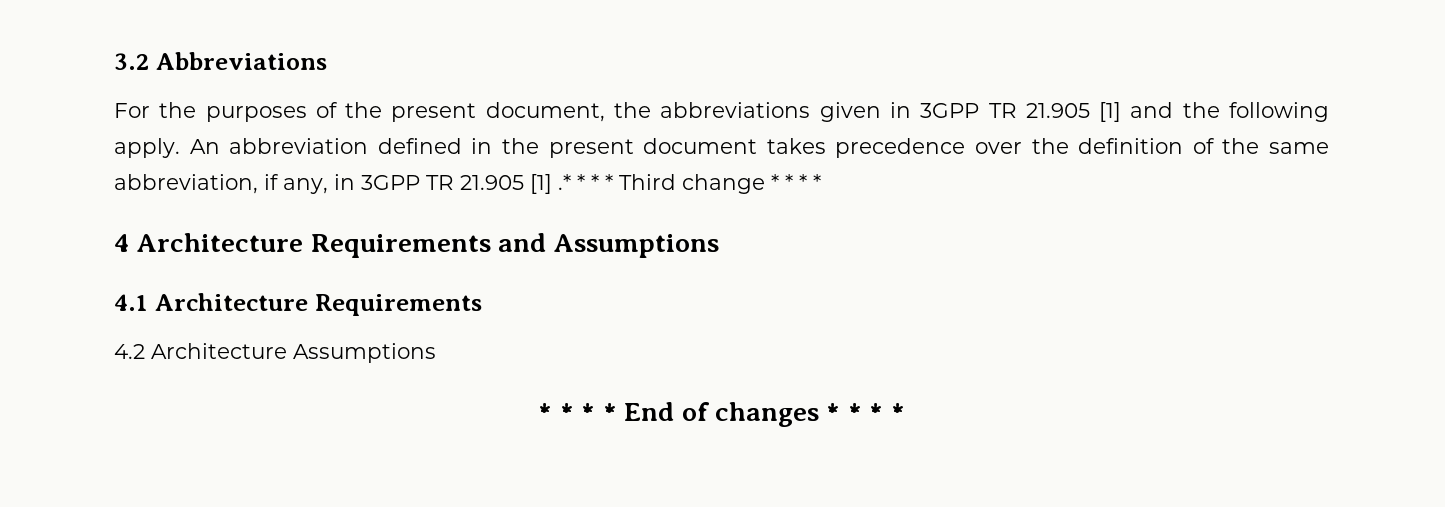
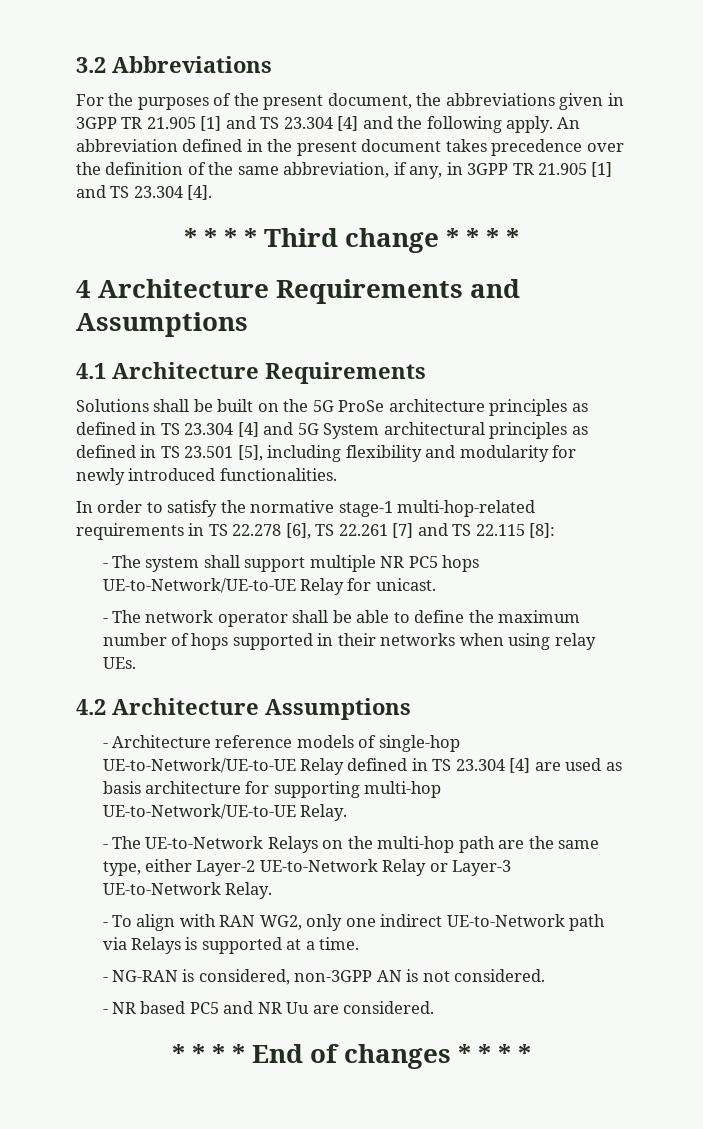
- For the purposes of the present document, the abbreviations given in 3GPP TR 21.905 [1] and the following apply.
+ For the purposes of the present document, the abbreviations given in 3GPP TR 21.905 [1] and TS 23.304 [4] and the following apply.
- An abbreviation defined in the present document takes precedence over the definition of the same abbreviation, if any, in 3GPP TR 21.905 [1] .* * * * Third change * * * *
+ An abbreviation defined in the present document takes precedence over the definition of the same abbreviation, if any, in 3GPP TR 21.905 [1] and TS 23.304 [4].
+ * * * * Third change * * * *
+ Solutions shall be built on the 5G ProSe architecture principles as defined in TS 23.304 [4] and 5G System architectural principles as defined in TS 23.501 [5], including flexibility and modularity for newly introduced functionalities.
+ In order to satisfy the normative stage-1 multi-hop-related requirements in TS 22.278 [6], TS 22.261 [7] and TS 22.115 [8]:
+ - The system shall support multiple NR PC5 hops UE-to-Network/UE-to-UE Relay for unicast.
+ - The network operator shall be able to define the maximum number of hops supported in their networks when using relay UEs.
  4.2 Architecture Assumptions
+ - Architecture reference models of single-hop UE-to-Network/UE-to-UE Relay defined in TS 23.304 [4] are used as basis architecture for supporting multi-hop UE-to-Network/UE-to-UE Relay.
+ - The UE-to-Network Relays on the multi-hop path are the same type, either Layer-2 UE-to-Network Relay or Layer-3 UE-to-Network Relay.
+ - To align with RAN WG2, only one indirect UE-to-Network path via Relays is supported at a time.
+ - NG-RAN is considered, non-3GPP AN is not considered.
+ - NR based PC5 and NR Uu are considered.

